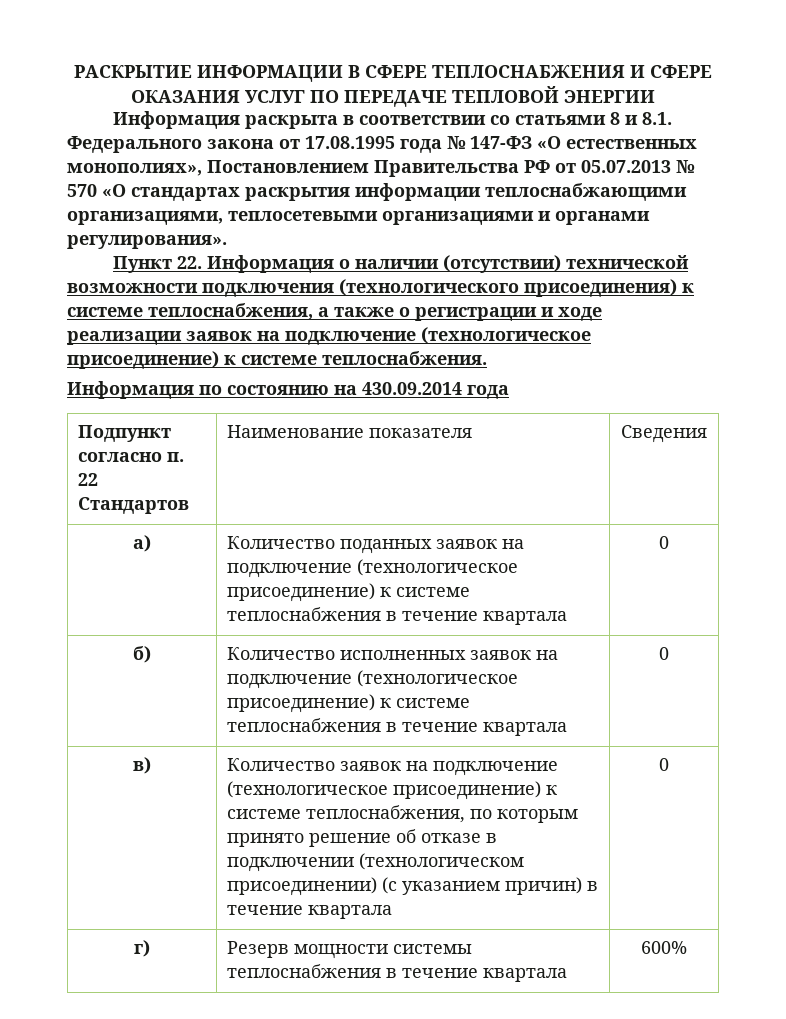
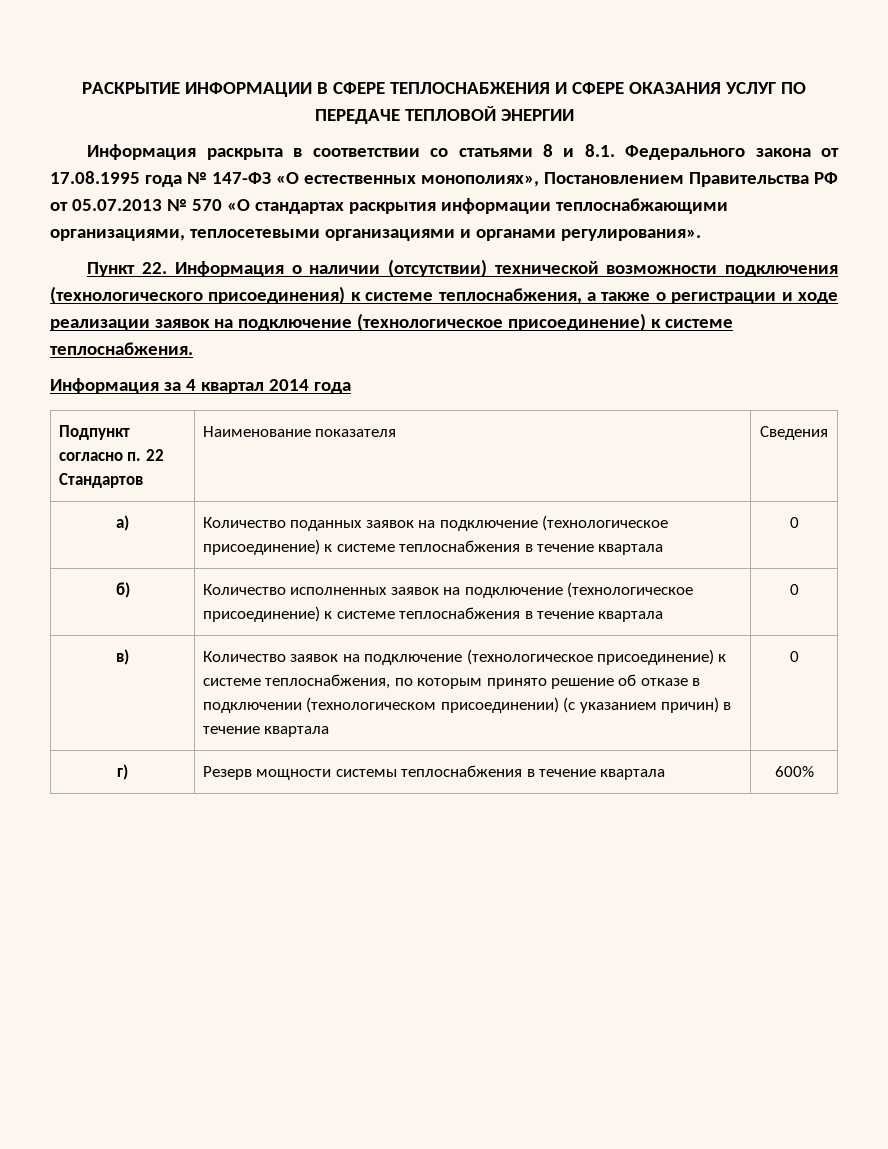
- Информация по состоянию на 430.09.2014 года
+ Информация за 4 квартал 2014 года

